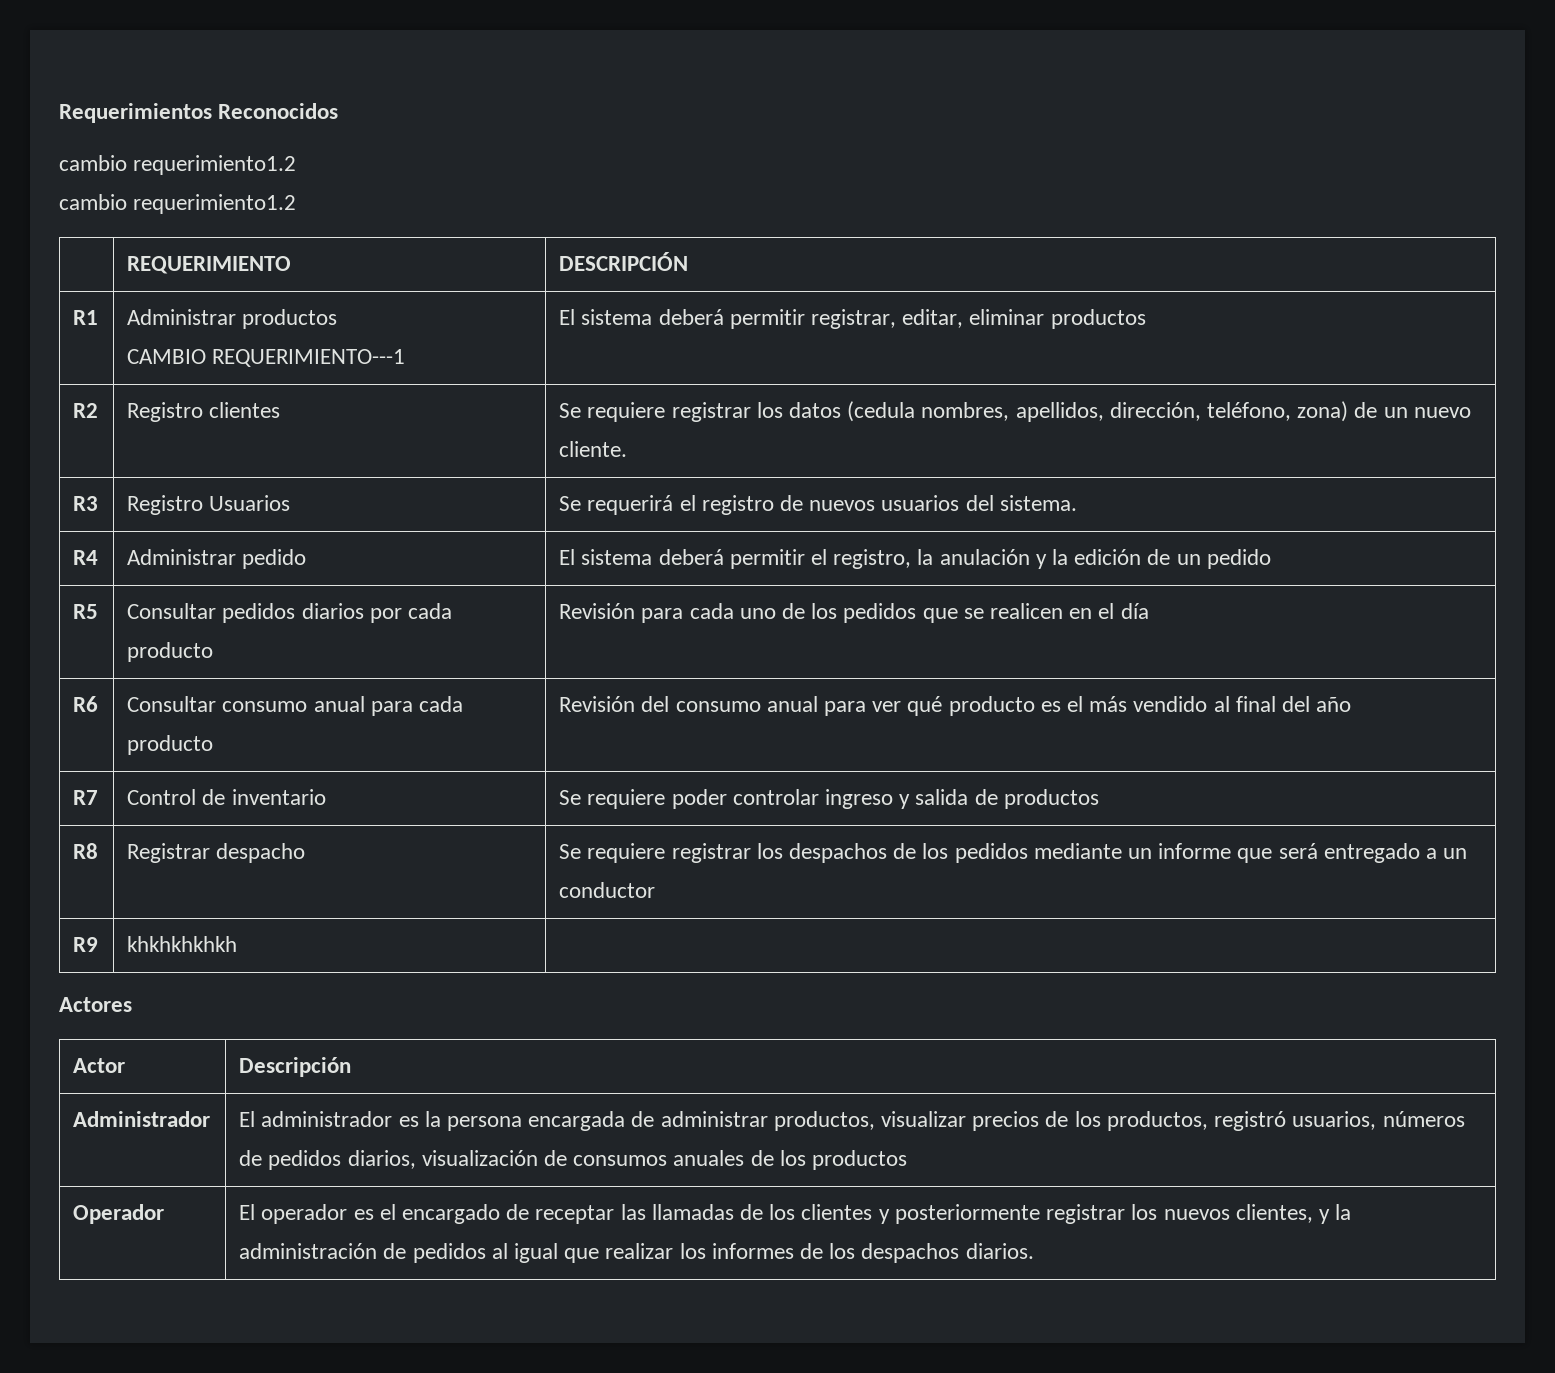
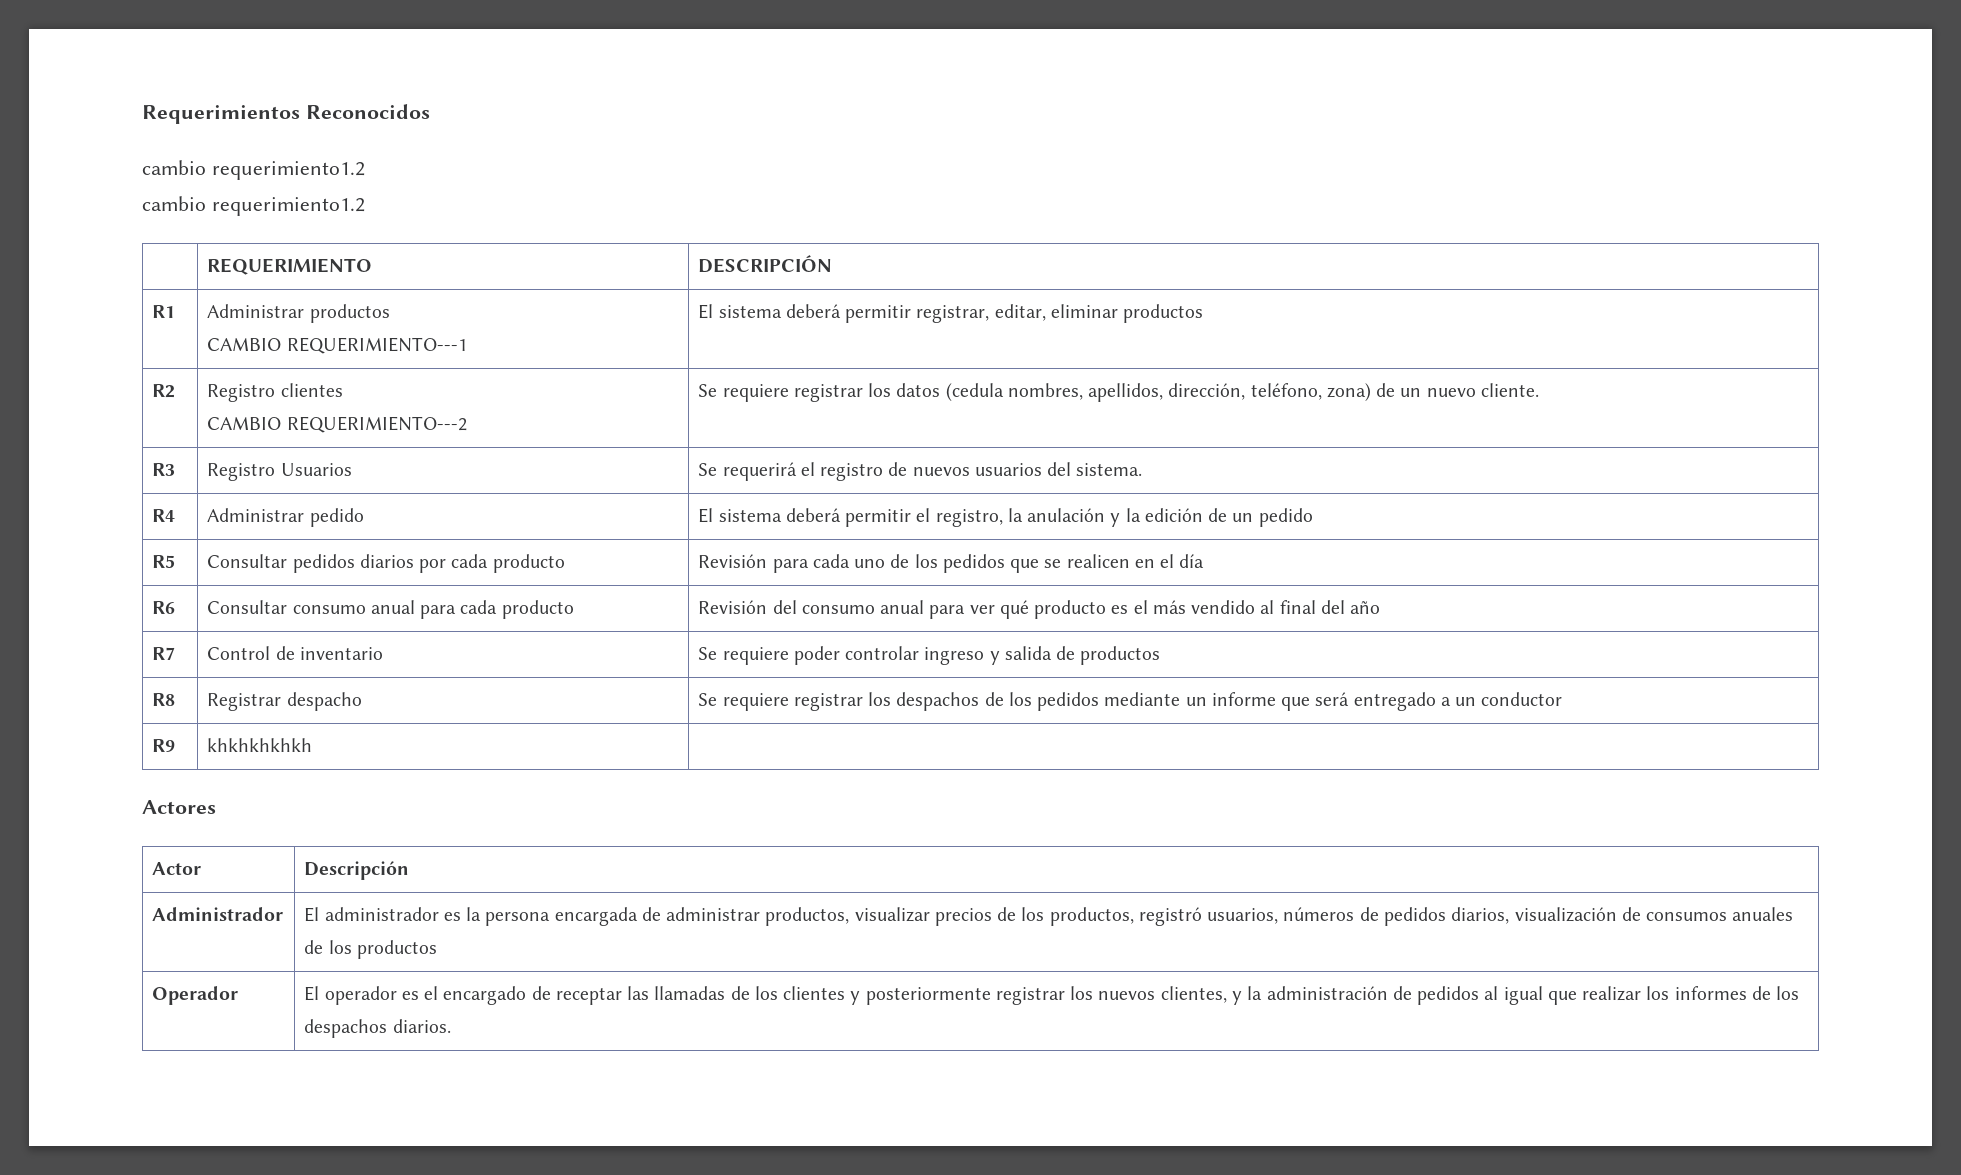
- R2 | Registro clientes | Se requiere registrar los datos (cedula nombres, apellidos, dirección, teléfono, zona) de un nuevo cliente.
+ R2 | Registro clientes
+ CAMBIO REQUERIMIENTO---2 | Se requiere registrar los datos (cedula nombres, apellidos, dirección, teléfono, zona) de un nuevo cliente.

